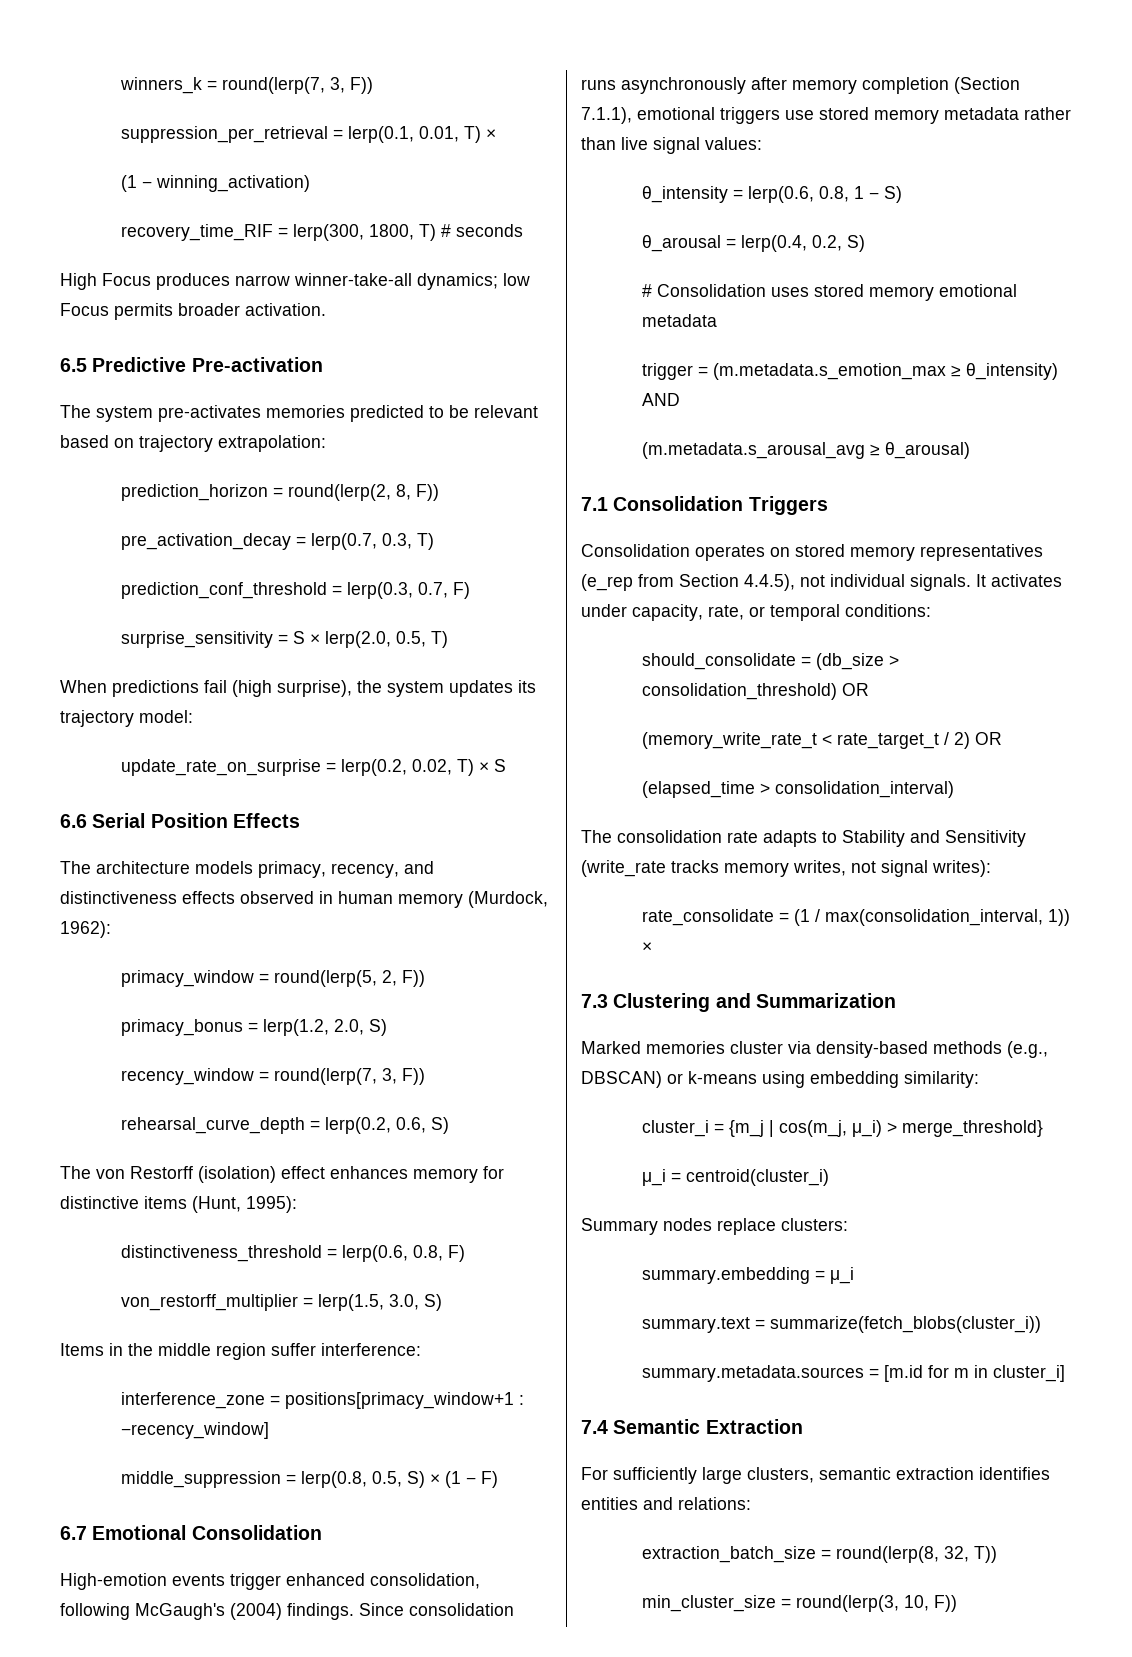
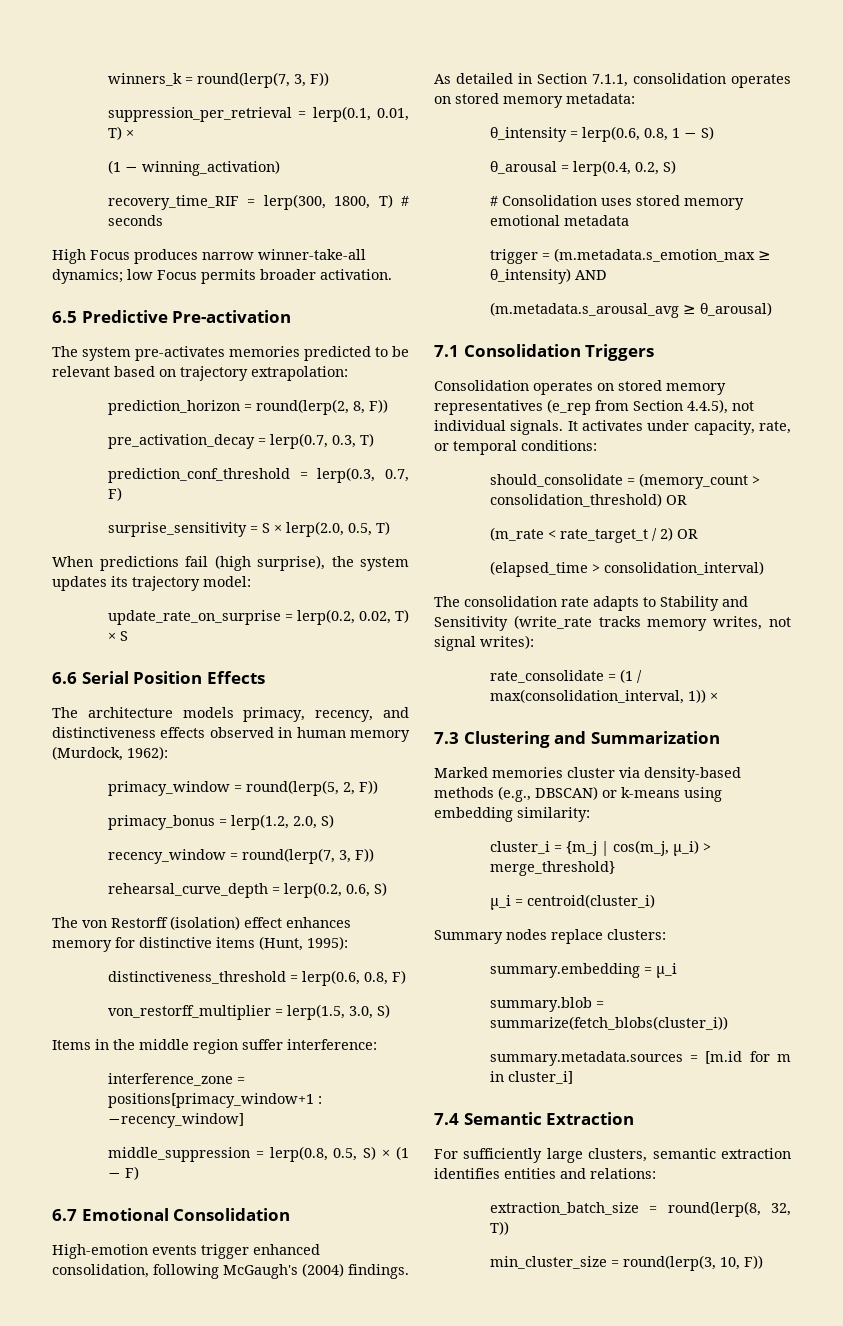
- Since consolidation runs asynchronously after memory completion (Section 7.1.1), emotional triggers use stored memory metadata rather than live signal values:
+ As detailed in Section 7.1.1, consolidation operates on stored memory metadata:
- should_consolidate = (db_size > consolidation_threshold) OR
+ should_consolidate = (memory_count > consolidation_threshold) OR
- (memory_write_rate_t < rate_target_t / 2) OR
+ (m_rate < rate_target_t / 2) OR
- summary.text = summarize(fetch_blobs(cluster_i))
+ summary.blob = summarize(fetch_blobs(cluster_i))

